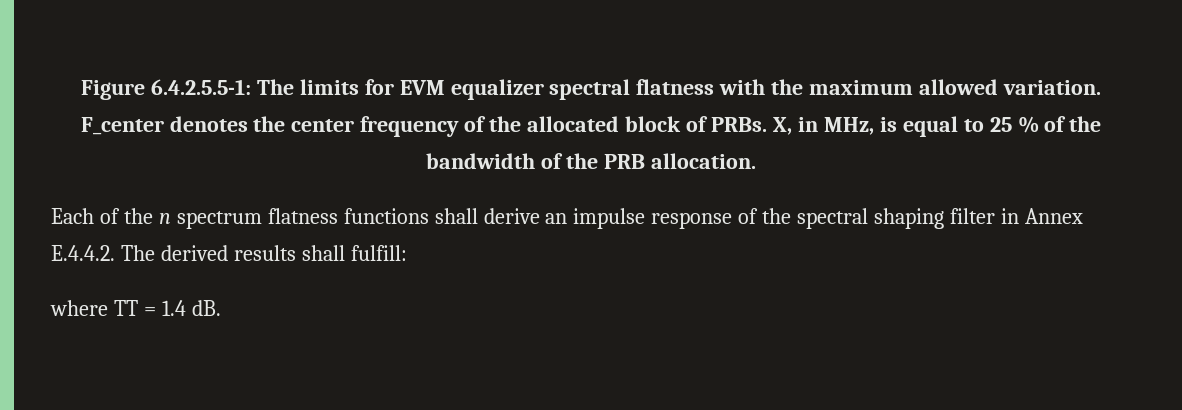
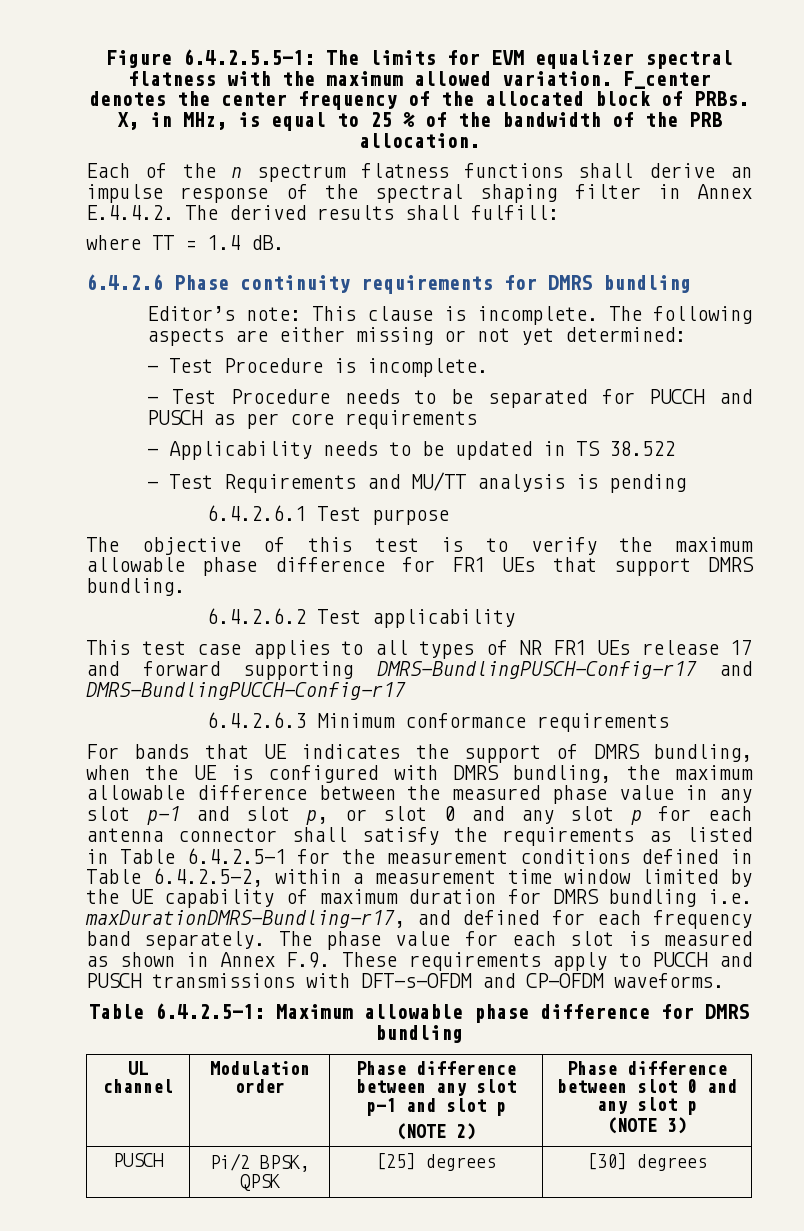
+ 6.4.2.6 Phase continuity requirements for DMRS bundling
+ Editor’s note: This clause is incomplete. The following aspects are either missing or not yet determined:
+ - Test Procedure is incomplete.
+ - Test Procedure needs to be separated for PUCCH and PUSCH as per core requirements
+ - Applicability needs to be updated in TS 38.522
+ - Test Requirements and MU/TT analysis is pending
+ 6.4.2.6.1 Test purpose
+ The objective of this test is to verify the maximum allowable phase difference for FR1 UEs that support DMRS bundling.
+ 6.4.2.6.2 Test applicability
+ This test case applies to all types of NR FR1 UEs release 17 and forward supporting DMRS-BundlingPUSCH-Config-r17 and DMRS-BundlingPUCCH-Config-r17
+ 6.4.2.6.3 Minimum conformance requirements
+ For bands that UE indicates the support of DMRS bundling, when the UE is configured with DMRS bundling, the maximum allowable difference between the measured phase value in any slot p-1 and slot p, or slot 0 and any slot p for each antenna connector shall satisfy the requirements as listed in Table 6.4.2.5-1 for the measurement conditions defined in Table 6.4.2.5-2, within a measurement time window limited by the UE capability of maximum duration for DMRS bundling i.e. maxDurationDMRS-Bundling-r17, and defined for each frequency band separately. The phase value for each slot is measured as shown in Annex F.9. These requirements apply to PUCCH and PUSCH transmissions with DFT-s-OFDM and CP-OFDM waveforms.
+ Table 6.4.2.5-1: Maximum allowable phase difference for DMRS bundling
+ UL channel | Modulation order | Phase difference between any slot p-1 and slot p
+ (NOTE 2) | Phase difference between slot 0 and any slot p
+ (NOTE 3)
+ PUSCH | Pi/2 BPSK, QPSK | [25] degrees | [30] degrees

